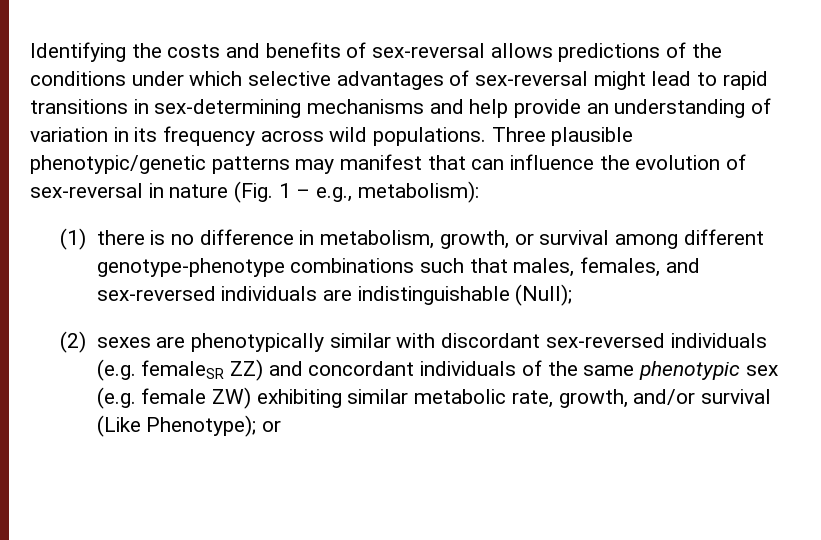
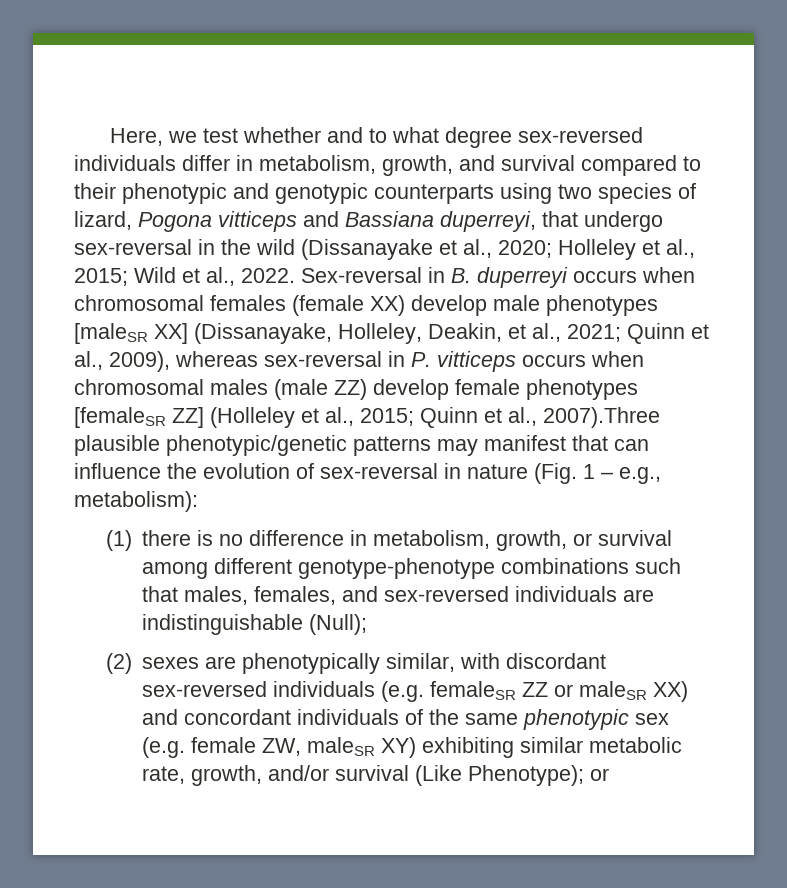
- Identifying the costs and benefits of sex-reversal allows predictions of the conditions under which selective advantages of sex-reversal might lead to rapid transitions in sex-determining mechanisms and help provide an understanding of variation in its frequency across wild populations. Three plausible phenotypic/genetic patterns may manifest that can influence the evolution of sex-reversal in nature (Fig. 1 – e.g., metabolism):
+ Here, we test whether and to what degree sex-reversed individuals differ in metabolism, growth, and survival compared to their phenotypic and genotypic counterparts using two species of lizard, Pogona vitticeps and Bassiana duperreyi, that undergo sex-reversal in the wild (Dissanayake et al., 2020; Holleley et al., 2015; Wild et al., 2022. Sex-reversal in B. duperreyi occurs when chromosomal females (female XX) develop male phenotypes [maleSR XX] (Dissanayake, Holleley, Deakin, et al., 2021; Quinn et al., 2009), whereas sex-reversal in P. vitticeps occurs when chromosomal males (male ZZ) develop female phenotypes [femaleSR ZZ] (Holleley et al., 2015; Quinn et al., 2007).Three plausible phenotypic/genetic patterns may manifest that can influence the evolution of sex-reversal in nature (Fig. 1 – e.g., metabolism):
- (2) sexes are phenotypically similar with discordant sex-reversed individuals (e.g. femaleSR ZZ) and concordant individuals of the same phenotypic sex (e.g. female ZW) exhibiting similar metabolic rate, growth, and/or survival (Like Phenotype); or
+ (2) sexes are phenotypically similar, with discordant sex-reversed individuals (e.g. femaleSR ZZ or maleSR XX) and concordant individuals of the same phenotypic sex (e.g. female ZW, maleSR XY) exhibiting similar metabolic rate, growth, and/or survival (Like Phenotype); or

